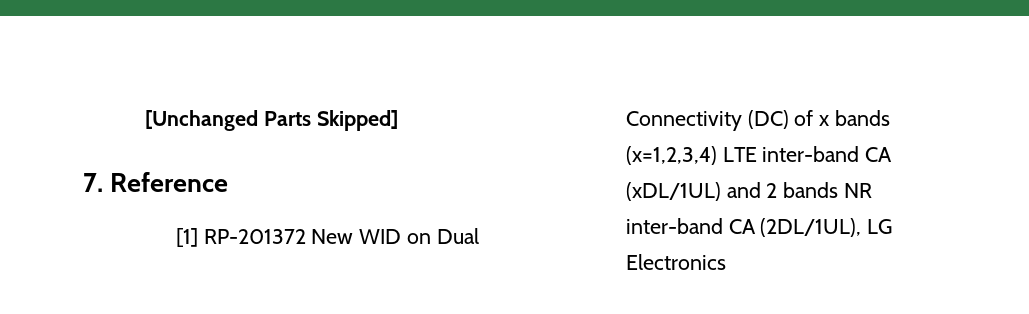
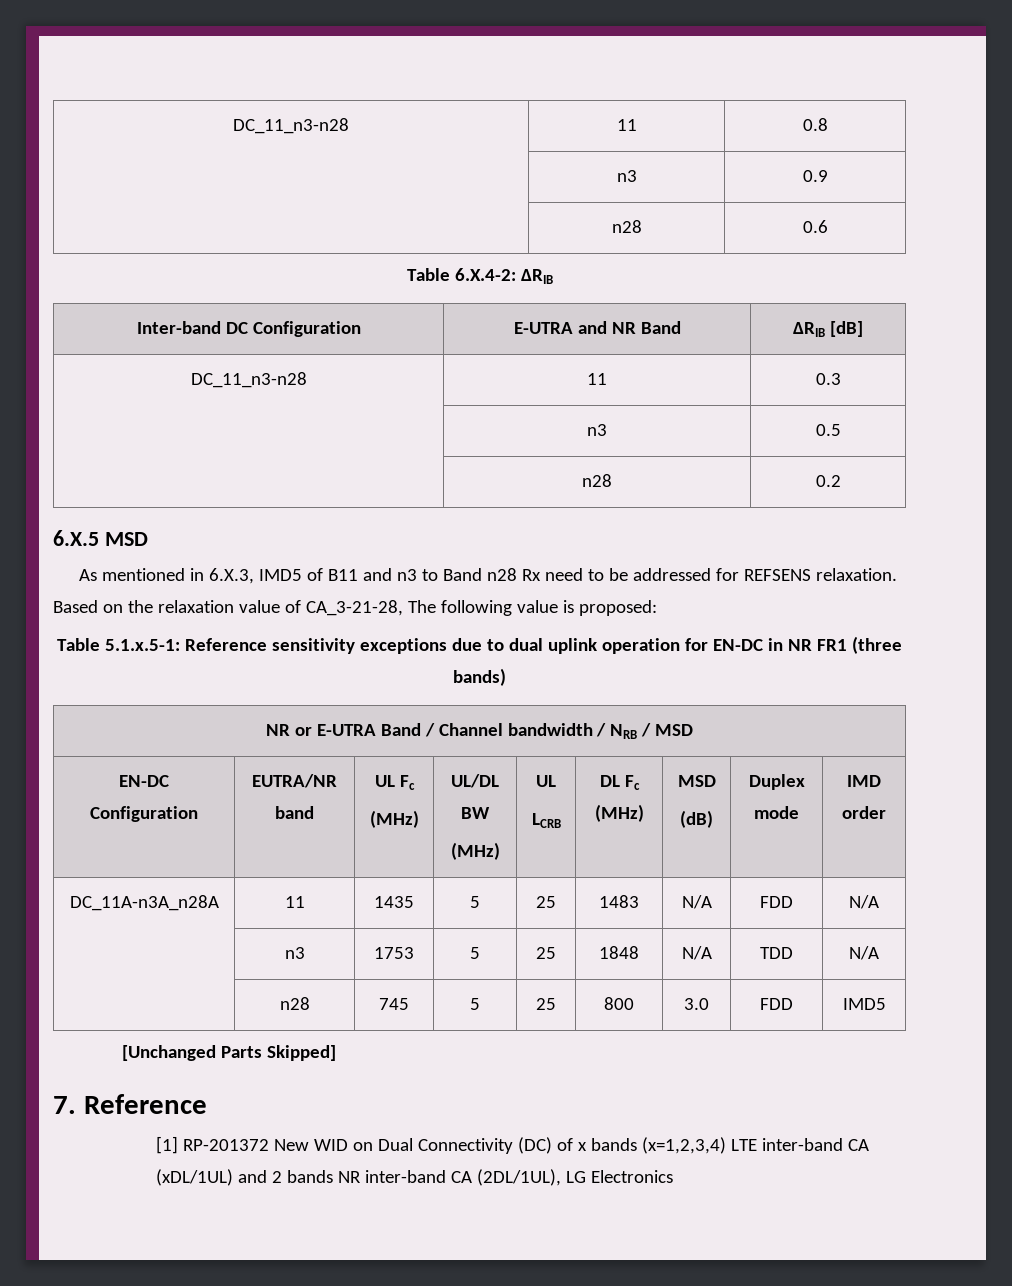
+ DC_11_n3-n28 | 11 | 0.8
+ | n3 | 0.9
+ | n28 | 0.6
+ Table 6.X.4-2: ΔRIB
+ Inter-band DC Configuration | E-UTRA and NR Band | ΔRIB [dB]
+ DC_11_n3-n28 | 11 | 0.3
+ | n3 | 0.5
+ | n28 | 0.2
+ 6.X.5 MSD
+ As mentioned in 6.X.3, IMD5 of B11 and n3 to Band n28 Rx need to be addressed for REFSENS relaxation. Based on the relaxation value of CA_3-21-28, The following value is proposed:
+ Table 5.1.x.5-1: Reference sensitivity exceptions due to dual uplink operation for EN-DC in NR FR1 (three bands)
+ NR or E-UTRA Band / Channel bandwidth / NRB / MSD
+ EN-DC Configuration | EUTRA/NR band | UL Fc
+ (MHz) | UL/DL BW
+ (MHz) | UL
+ LCRB | DL Fc (MHz) | MSD
+ (dB) | Duplex mode | IMD order
+ DC_11A-n3A_n28A | 11 | 1435 | 5 | 25 | 1483 | N/A | FDD | N/A
+ | n3 | 1753 | 5 | 25 | 1848 | N/A | TDD | N/A
+ | n28 | 745 | 5 | 25 | 800 | 3.0 | FDD | IMD5

